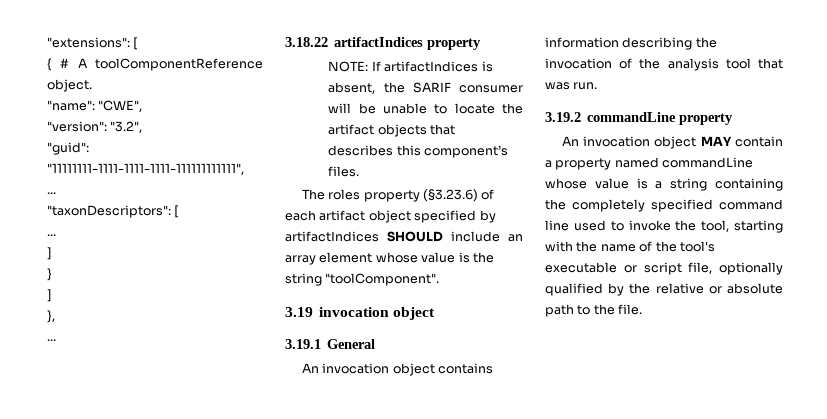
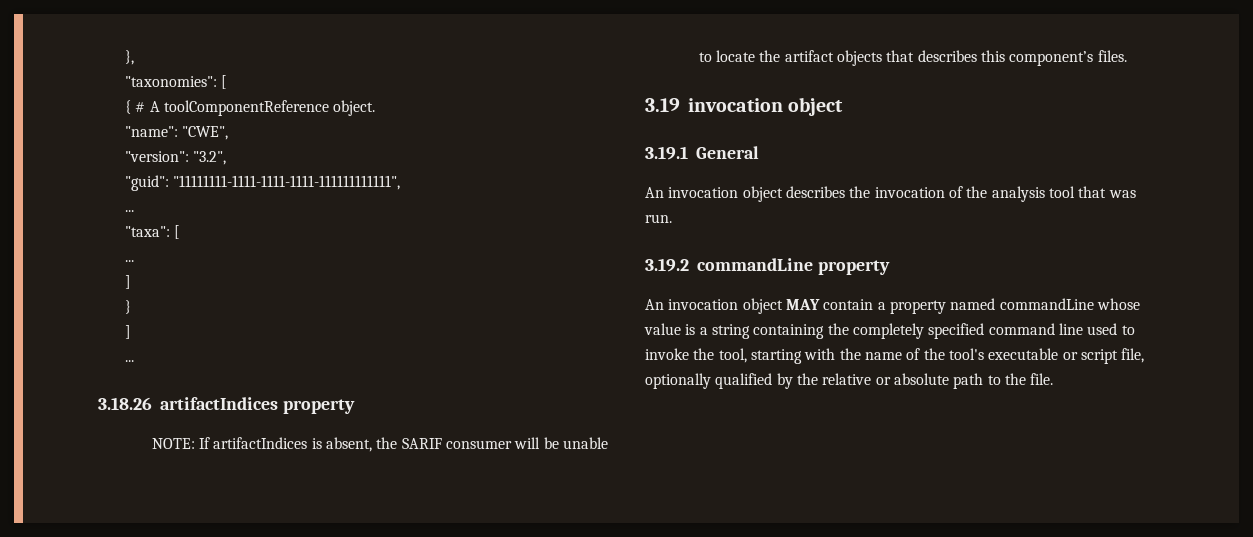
- "extensions": [
+ },
+ "taxonomies": [
- "taxonDescriptors": [
+ "taxa": [
  }
  ]
- },
  ...
- 3.18.22 artifactIndices property
+ 3.18.26 artifactIndices property
- The roles property (§3.23.6) of each artifact object specified by artifactIndices SHOULD include an array element whose value is the string "toolComponent".
- An invocation object contains information describing the invocation of the analysis tool that was run.
+ An invocation object describes the invocation of the analysis tool that was run.

